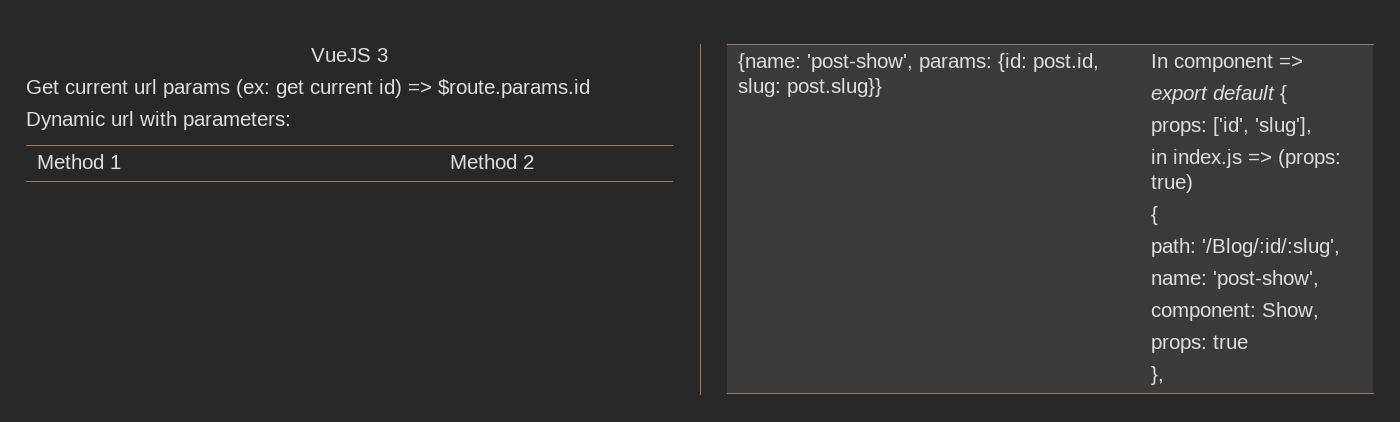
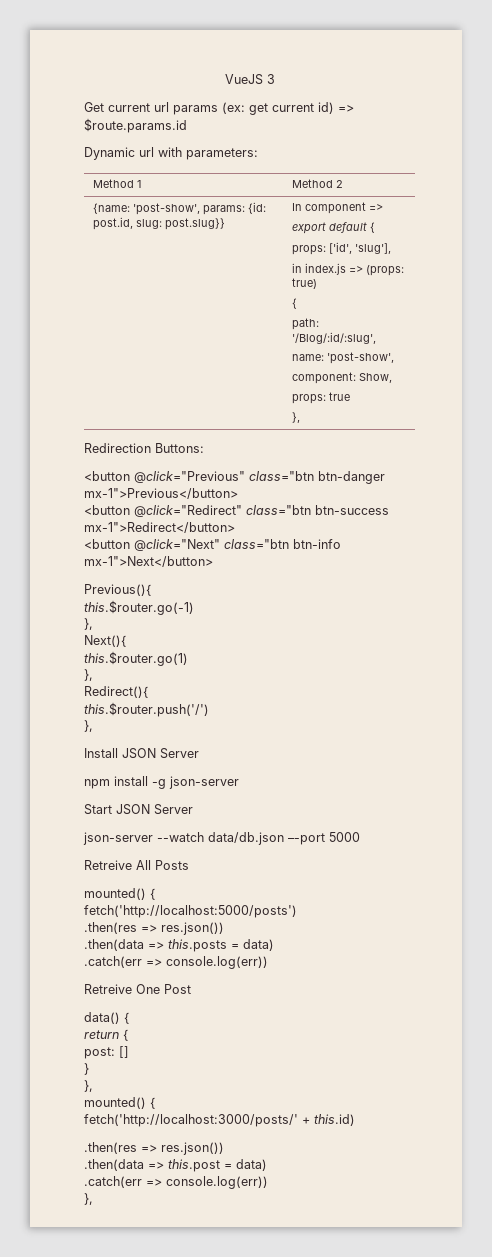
+ Redirection Buttons:
+ <button @click="Previous" class="btn btn-danger mx-1">Previous</button>
+ <button @click="Redirect" class="btn btn-success mx-1">Redirect</button>
+ <button @click="Next" class="btn btn-info mx-1">Next</button>
+ Previous(){
+ this.$router.go(-1)
+ },
+ Next(){
+ this.$router.go(1)
+ },
+ Redirect(){
+ this.$router.push('/')
+ },
+ Install JSON Server
+ npm install -g json-server
+ Start JSON Server
+ json-server --watch data/db.json –-port 5000
+ Retreive All Posts
+ mounted() {
+ fetch('http://localhost:5000/posts')
+ .then(res => res.json())
+ .then(data => this.posts = data)
+ .catch(err => console.log(err))
+ Retreive One Post
+ data() {
+ return {
+ post: []
+ }
+ },
+ mounted() {
+ fetch('http://localhost:3000/posts/' + this.id)
+ .then(res => res.json())
+ .then(data => this.post = data)
+ .catch(err => console.log(err))
+ },

